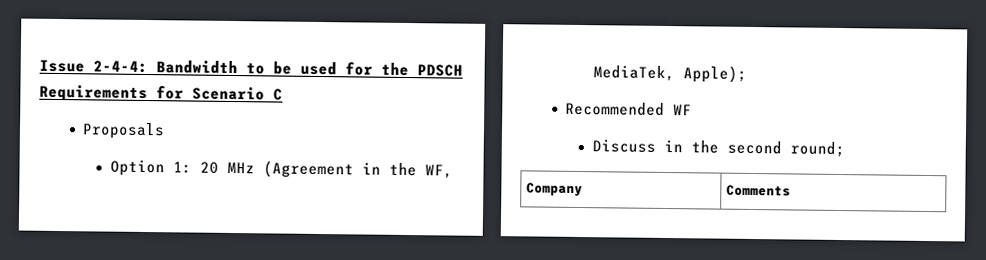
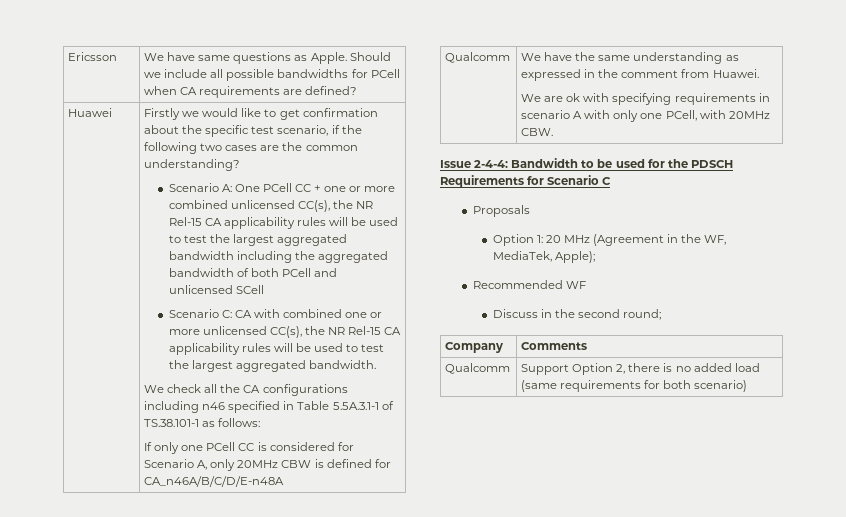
+ Ericsson | We have same questions as Apple. Should we include all possible bandwidths for PCell when CA requirements are defined?
+ Huawei | Firstly we would like to get confirmation about the specific test scenario, if the following two cases are the common understanding?
+ Scenario A: One PCell CC + one or more combined unlicensed CC(s), the NR Rel-15 CA applicability rules will be used to test the largest aggregated bandwidth including the aggregated bandwidth of both PCell and unlicensed SCell
+ Scenario C: CA with combined one or more unlicensed CC(s), the NR Rel-15 CA applicability rules will be used to test the largest aggregated bandwidth.
+ We check all the CA configurations including n46 specified in Table 5.5A.3.1-1 of TS.38.101-1 as follows:
+ If only one PCell CC is considered for Scenario A, only 20MHz CBW is defined for CA_n46A/B/C/D/E-n48A
+ Qualcomm | We have the same understanding as expressed in the comment from Huawei.
+ We are ok with specifying requirements in scenario A with only one PCell, with 20MHz CBW.
+ Qualcomm | Support Option 2, there is no added load (same requirements for both scenario)

